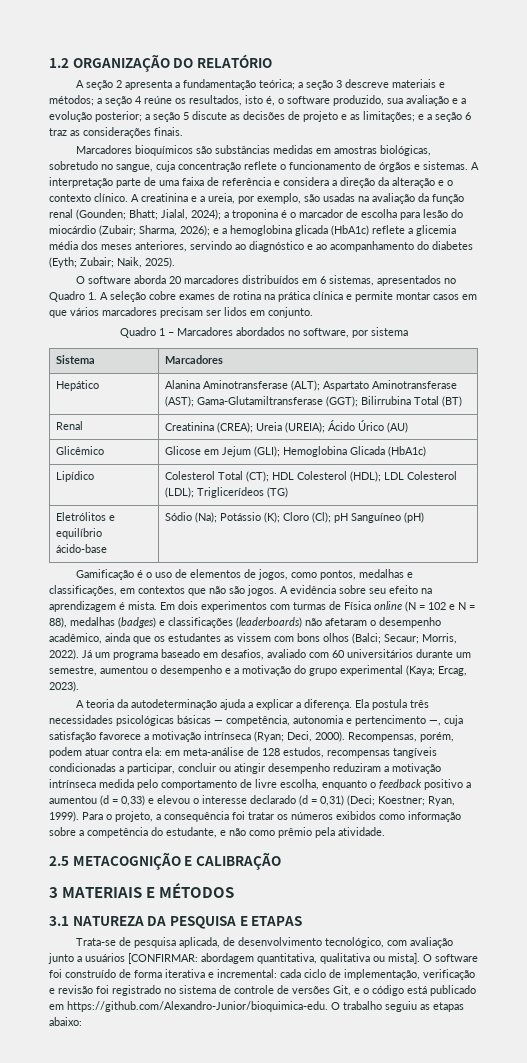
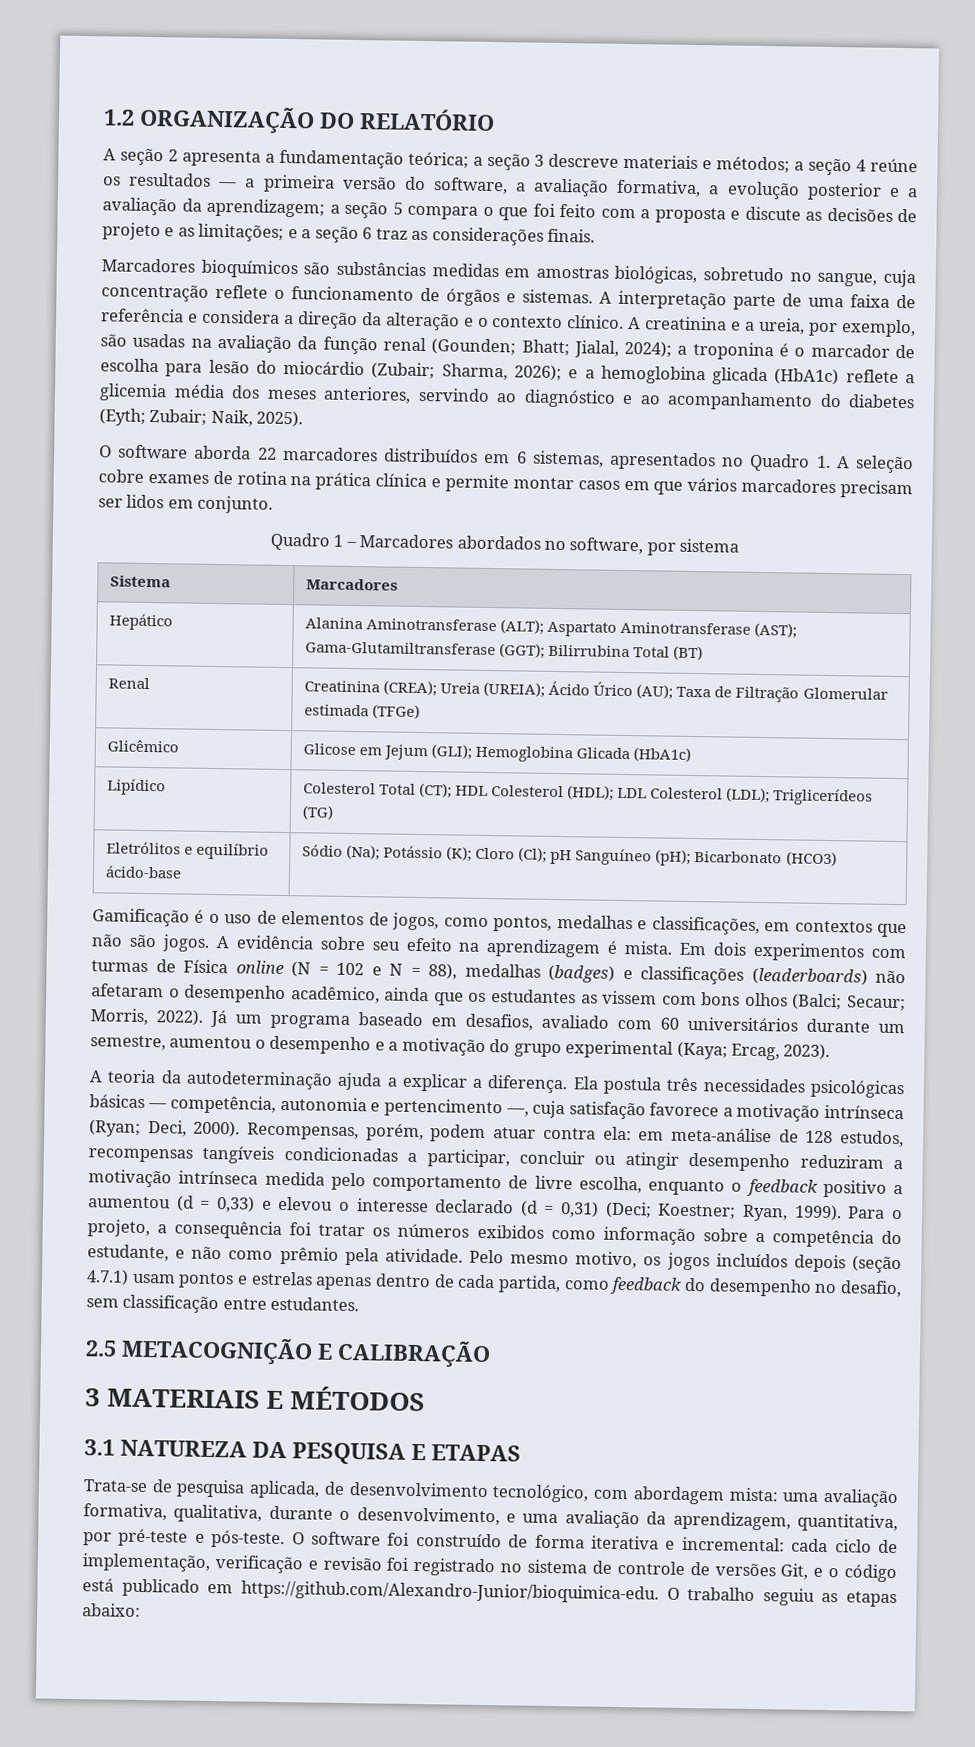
- A seção 2 apresenta a fundamentação teórica; a seção 3 descreve materiais e métodos; a seção 4 reúne os resultados, isto é, o software produzido, sua avaliação e a evolução posterior; a seção 5 discute as decisões de projeto e as limitações; e a seção 6 traz as considerações finais.
+ A seção 2 apresenta a fundamentação teórica; a seção 3 descreve materiais e métodos; a seção 4 reúne os resultados — a primeira versão do software, a avaliação formativa, a evolução posterior e a avaliação da aprendizagem; a seção 5 compara o que foi feito com a proposta e discute as decisões de projeto e as limitações; e a seção 6 traz as considerações finais.
- O software aborda 20 marcadores distribuídos em 6 sistemas, apresentados no Quadro 1. A seleção cobre exames de rotina na prática clínica e permite montar casos em que vários marcadores precisam ser lidos em conjunto.
+ O software aborda 22 marcadores distribuídos em 6 sistemas, apresentados no Quadro 1. A seleção cobre exames de rotina na prática clínica e permite montar casos em que vários marcadores precisam ser lidos em conjunto.
- Renal | Creatinina (CREA); Ureia (UREIA); Ácido Úrico (AU)
+ Renal | Creatinina (CREA); Ureia (UREIA); Ácido Úrico (AU); Taxa de Filtração Glomerular estimada (TFGe)
- Eletrólitos e equilíbrio ácido-base | Sódio (Na); Potássio (K); Cloro (Cl); pH Sanguíneo (pH)
+ Eletrólitos e equilíbrio ácido-base | Sódio (Na); Potássio (K); Cloro (Cl); pH Sanguíneo (pH); Bicarbonato (HCO3)
+ Pelo mesmo motivo, os jogos incluídos depois (seção 4.7.1) usam pontos e estrelas apenas dentro de cada partida, como feedback do desempenho no desafio, sem classificação entre estudantes.
- Trata-se de pesquisa aplicada, de desenvolvimento tecnológico, com avaliação junto a usuários [CONFIRMAR: abordagem quantitativa, qualitativa ou mista].
+ Trata-se de pesquisa aplicada, de desenvolvimento tecnológico, com abordagem mista: uma avaliação formativa, qualitativa, durante o desenvolvimento, e uma avaliação da aprendizagem, quantitativa, por pré-teste e pós-teste.

